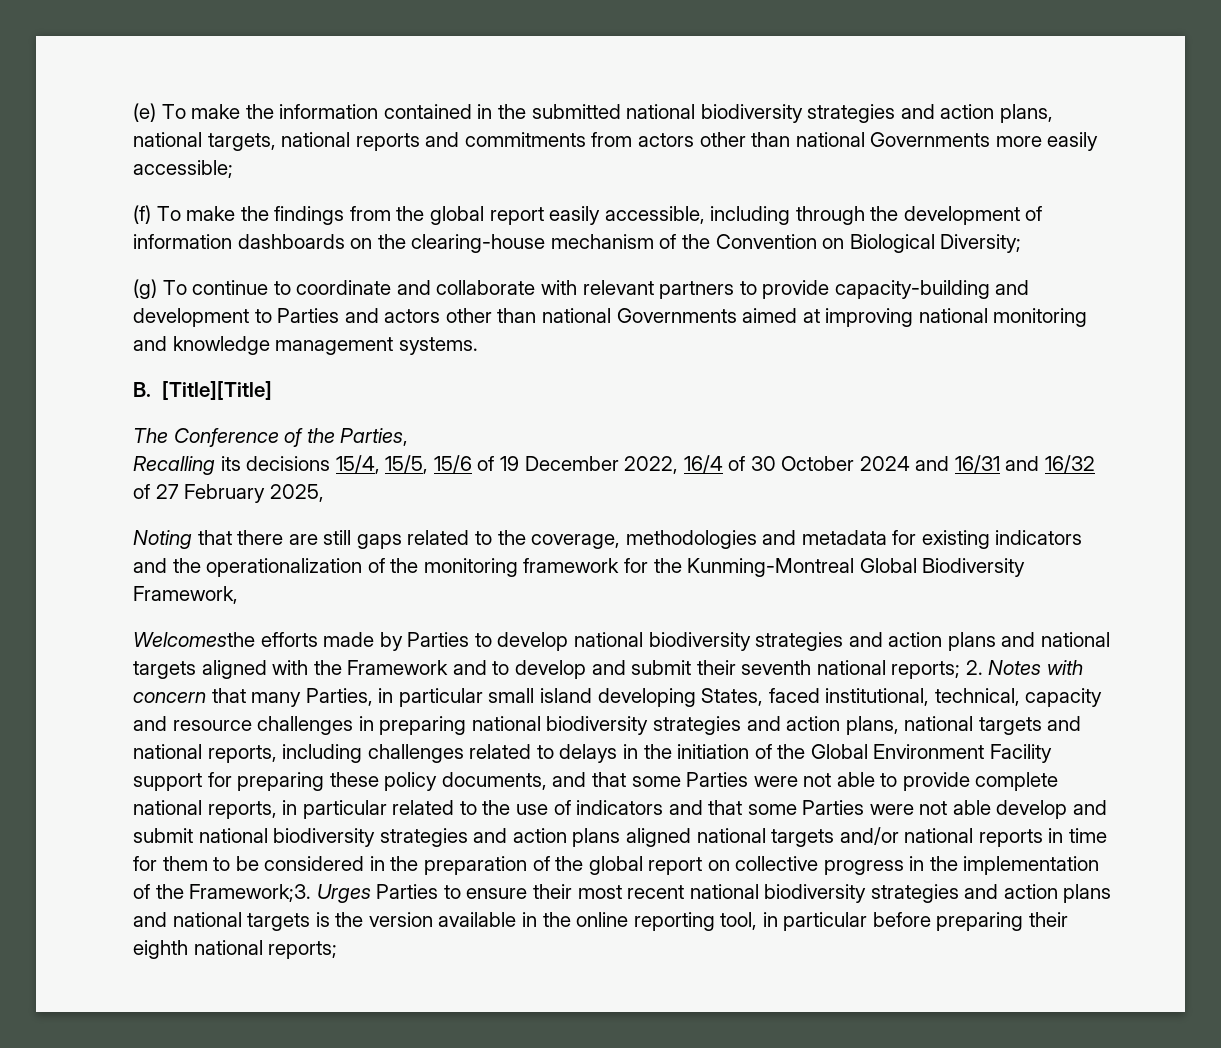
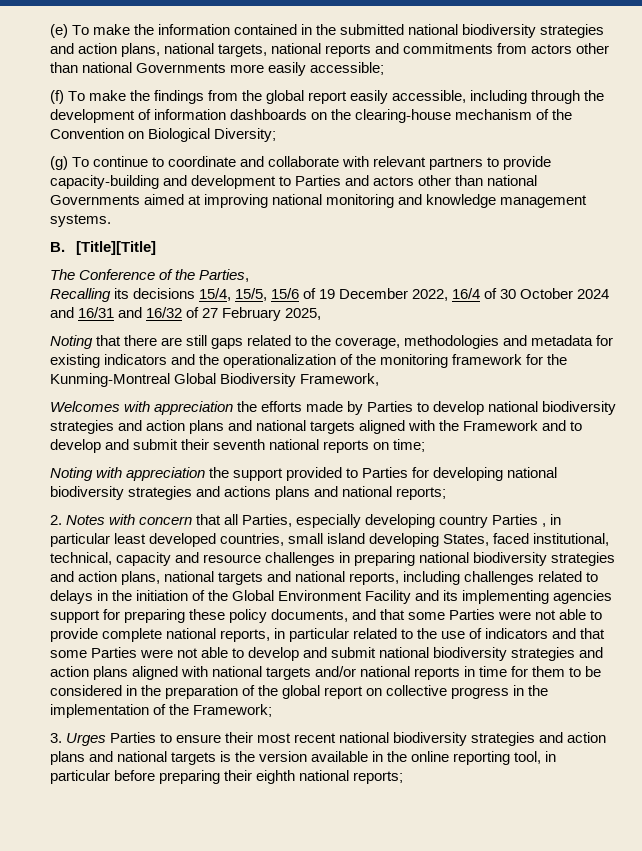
- Welcomesthe efforts made by Parties to develop national biodiversity strategies and action plans and national targets aligned with the Framework and to develop and submit their seventh national reports; 2. Notes with concern that many Parties, in particular small island developing States, faced institutional, technical, capacity and resource challenges in preparing national biodiversity strategies and action plans, national targets and national reports, including challenges related to delays in the initiation of the Global Environment Facility support for preparing these policy documents, and that some Parties were not able to provide complete national reports, in particular related to the use of indicators and that some Parties were not able develop and submit national biodiversity strategies and action plans aligned national targets and/or national reports in time for them to be considered in the preparation of the global report on collective progress in the implementation of the Framework;3. Urges Parties to ensure their most recent national biodiversity strategies and action plans and national targets is the version available in the online reporting tool, in particular before preparing their eighth national reports;
+ Welcomes with appreciation the efforts made by Parties to develop national biodiversity strategies and action plans and national targets aligned with the Framework and to develop and submit their seventh national reports on time;
+ Noting with appreciation the support provided to Parties for developing national biodiversity strategies and actions plans and national reports;
+ 2. Notes with concern that all Parties, especially developing country Parties , in particular least developed countries, small island developing States, faced institutional, technical, capacity and resource challenges in preparing national biodiversity strategies and action plans, national targets and national reports, including challenges related to delays in the initiation of the Global Environment Facility and its implementing agencies support for preparing these policy documents, and that some Parties were not able to provide complete national reports, in particular related to the use of indicators and that some Parties were not able to develop and submit national biodiversity strategies and action plans aligned with national targets and/or national reports in time for them to be considered in the preparation of the global report on collective progress in the implementation of the Framework;
+ 3. Urges Parties to ensure their most recent national biodiversity strategies and action plans and national targets is the version available in the online reporting tool, in particular before preparing their eighth national reports;

